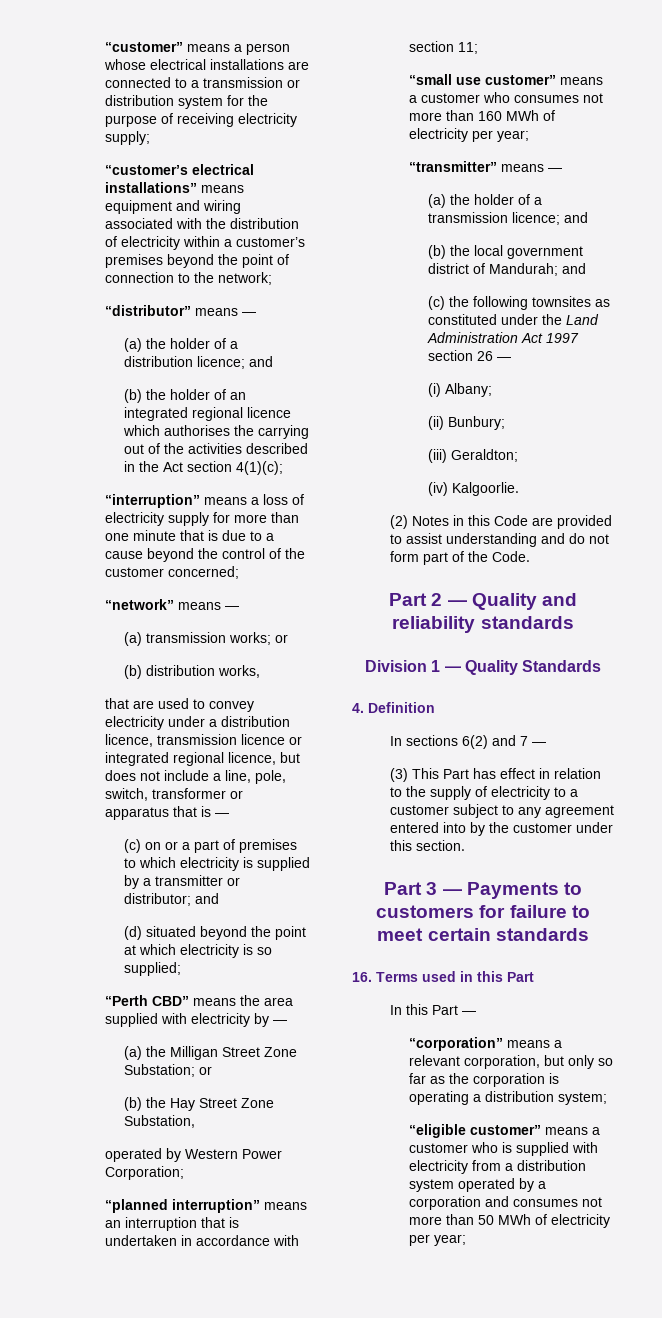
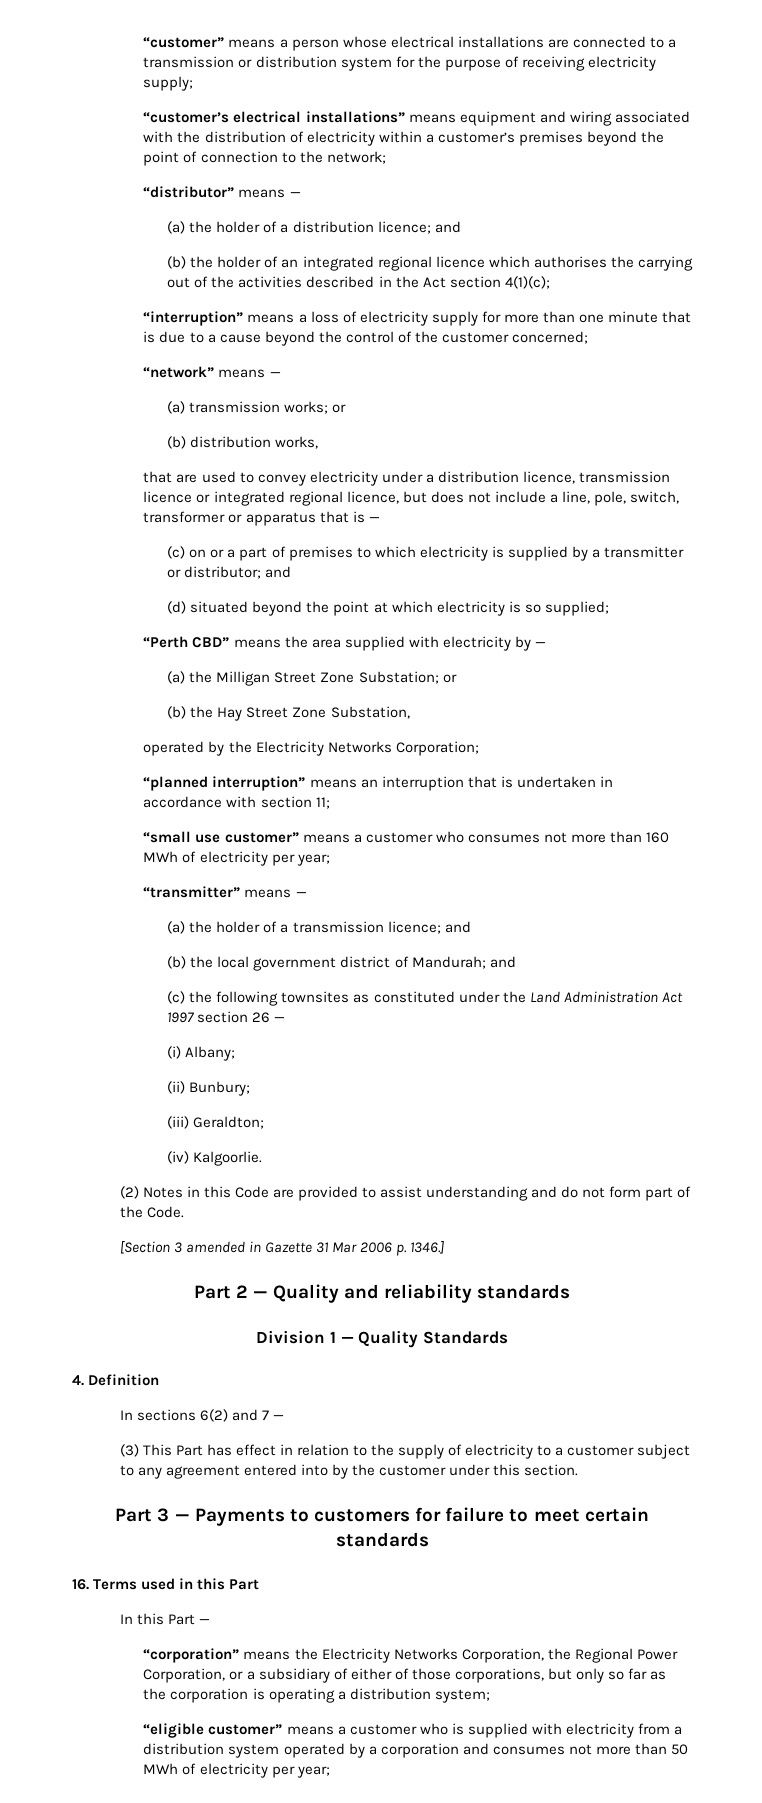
- operated by Western Power Corporation;
+ operated by the Electricity Networks Corporation;
+ [Section 3 amended in Gazette 31 Mar 2006 p. 1346.]
- “corporation” means a relevant corporation, but only so far as the corporation is operating a distribution system;
+ “corporation” means the Electricity Networks Corporation, the Regional Power Corporation, or a subsidiary of either of those corporations, but only so far as the corporation is operating a distribution system;

